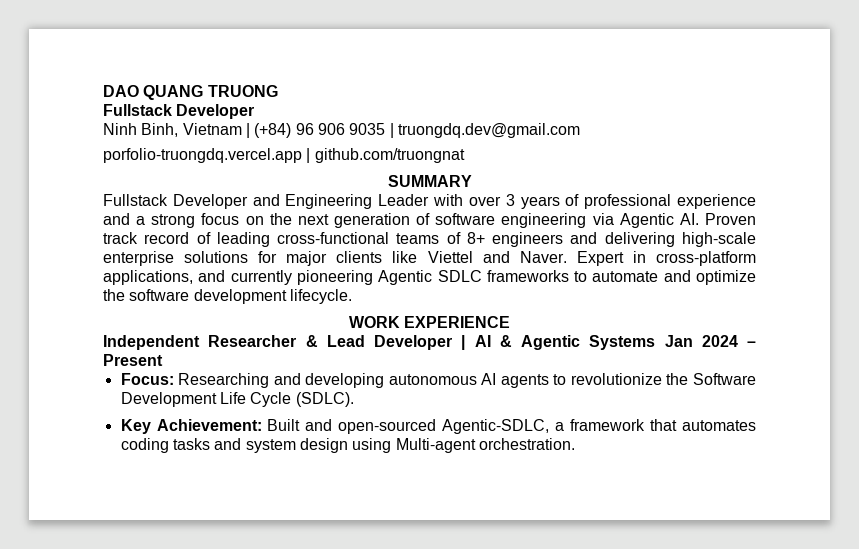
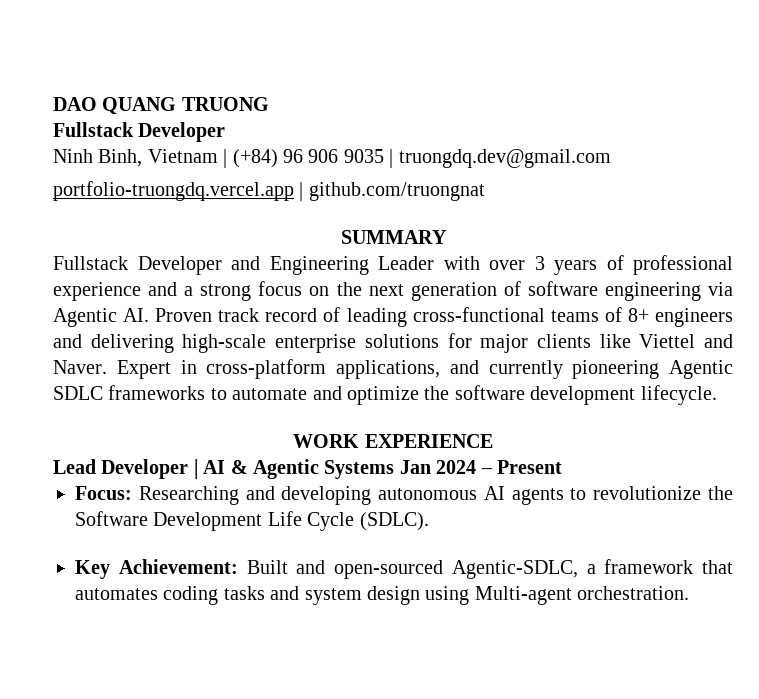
- porfolio-truongdq.vercel.app | github.com/truongnat
+ portfolio-truongdq.vercel.app | github.com/truongnat
- Independent Researcher & Lead Developer | AI & Agentic Systems Jan 2024 – Present
+ Lead Developer | AI & Agentic Systems Jan 2024 – Present

